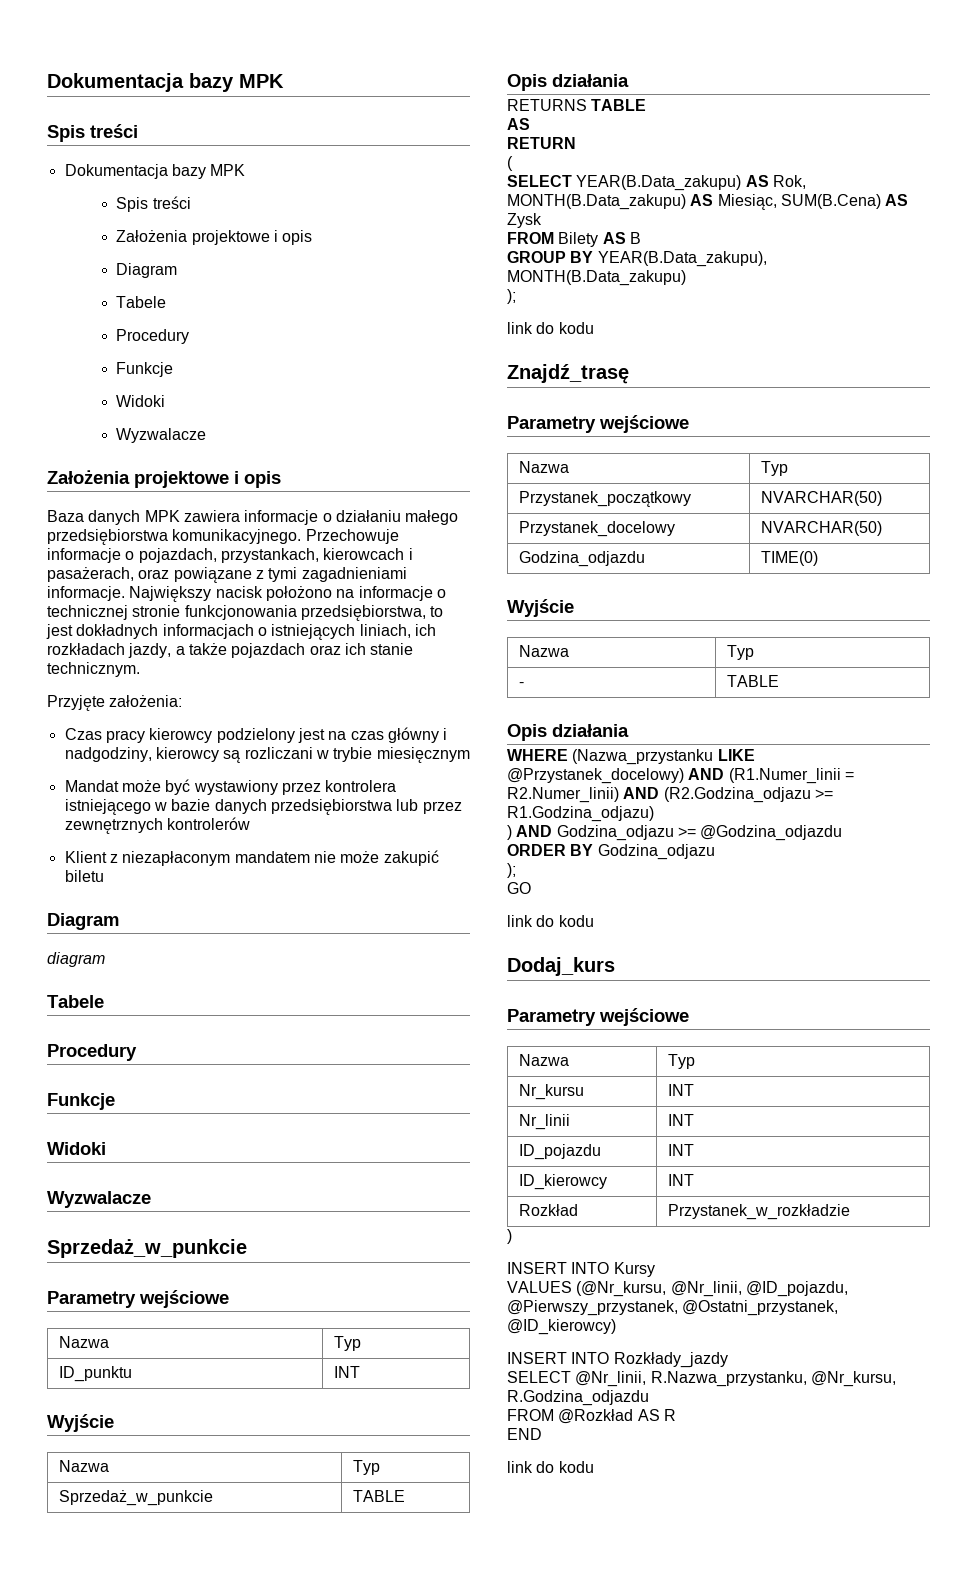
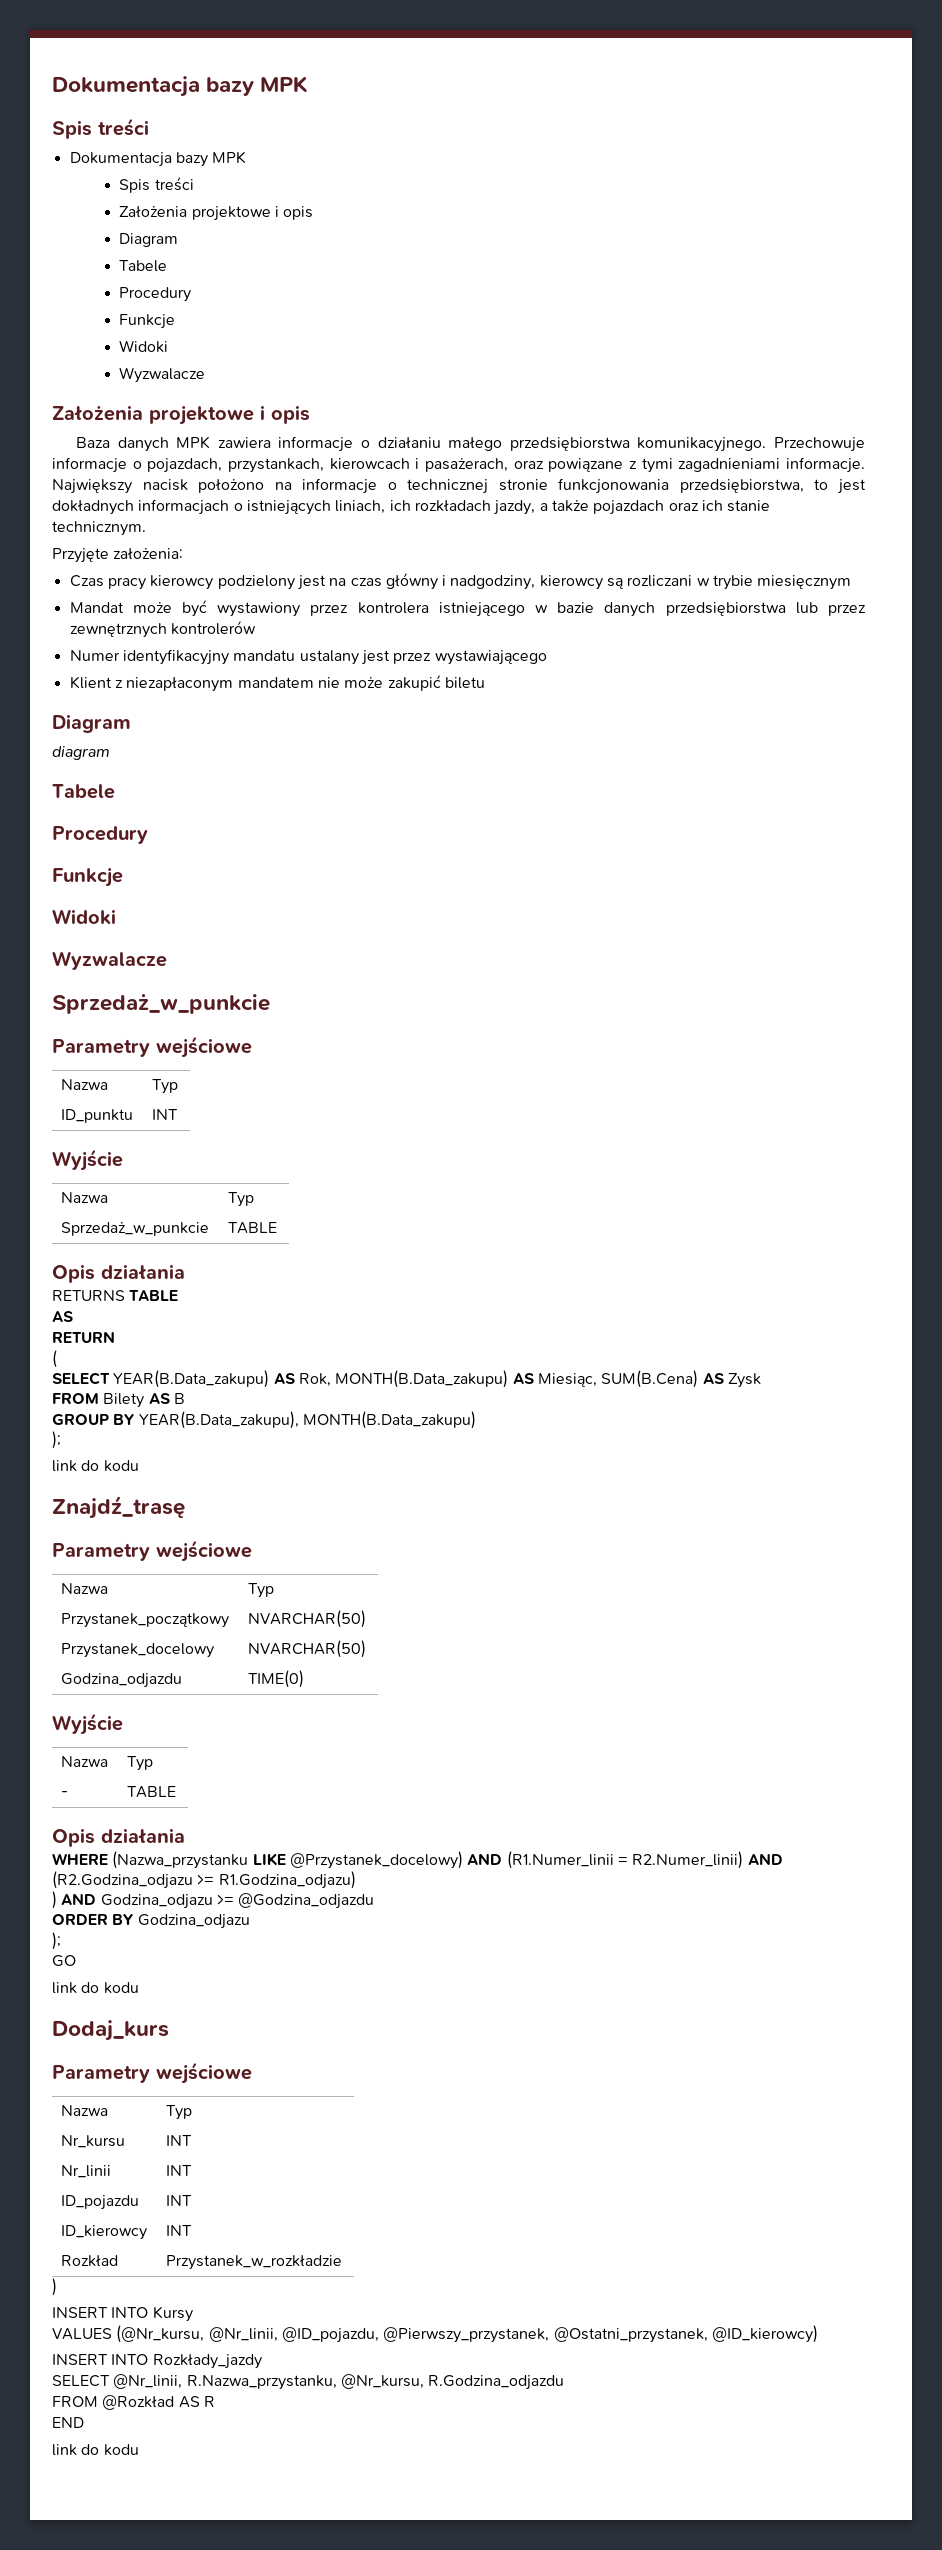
+ Numer identyfikacyjny mandatu ustalany jest przez wystawiającego

